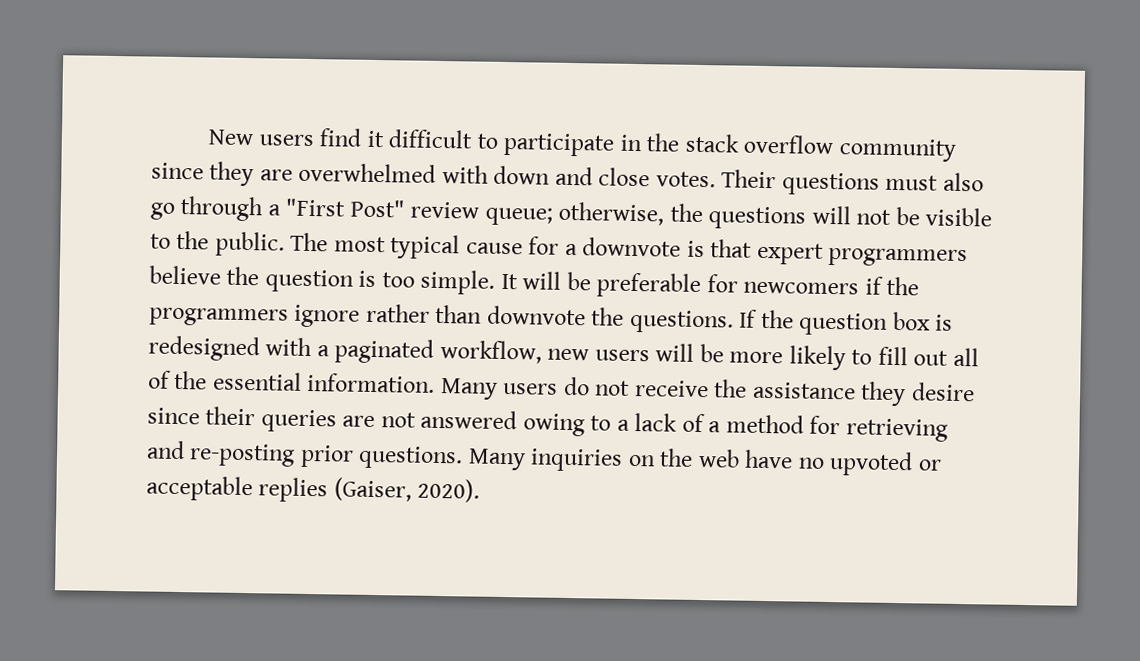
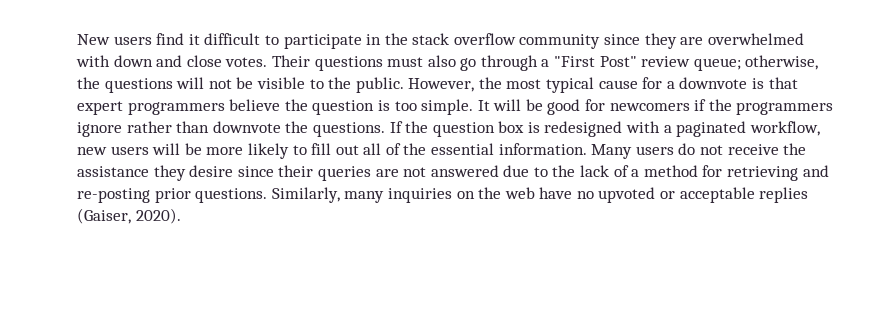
- The most typical cause for a downvote is that expert programmers believe the question is too simple.
+ However, the most typical cause for a downvote is that expert programmers believe the question is too simple.
- It will be preferable for newcomers if the programmers ignore rather than downvote the questions.
+ It will be good for newcomers if the programmers ignore rather than downvote the questions.
- Many users do not receive the assistance they desire since their queries are not answered owing to a lack of a method for retrieving and re-posting prior questions.
+ Many users do not receive the assistance they desire since their queries are not answered due to the lack of a method for retrieving and re-posting prior questions.
- Many inquiries on the web have no upvoted or acceptable replies (Gaiser, 2020).
+ Similarly, many inquiries on the web have no upvoted or acceptable replies (Gaiser, 2020).

